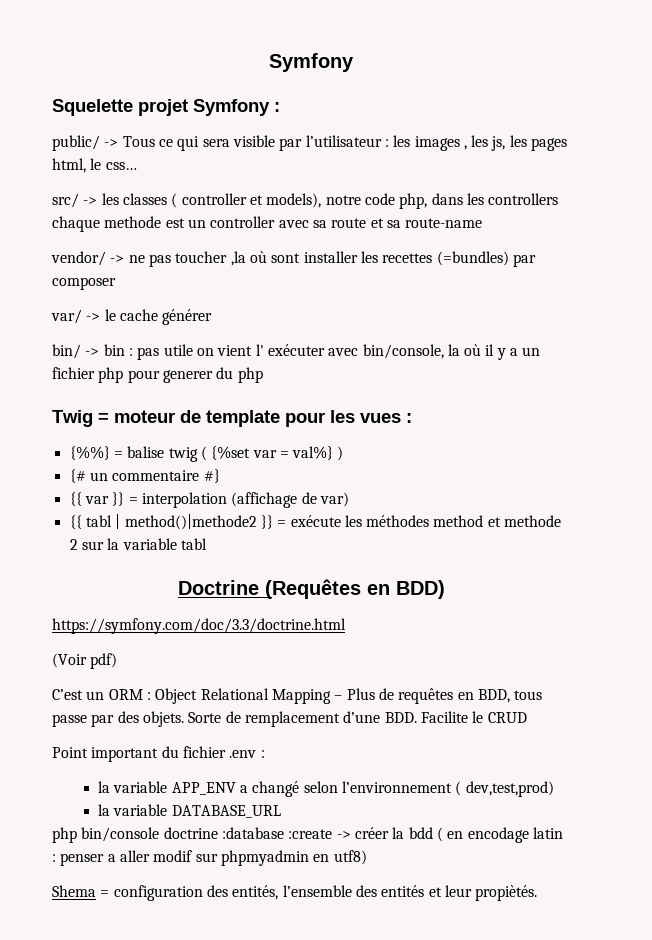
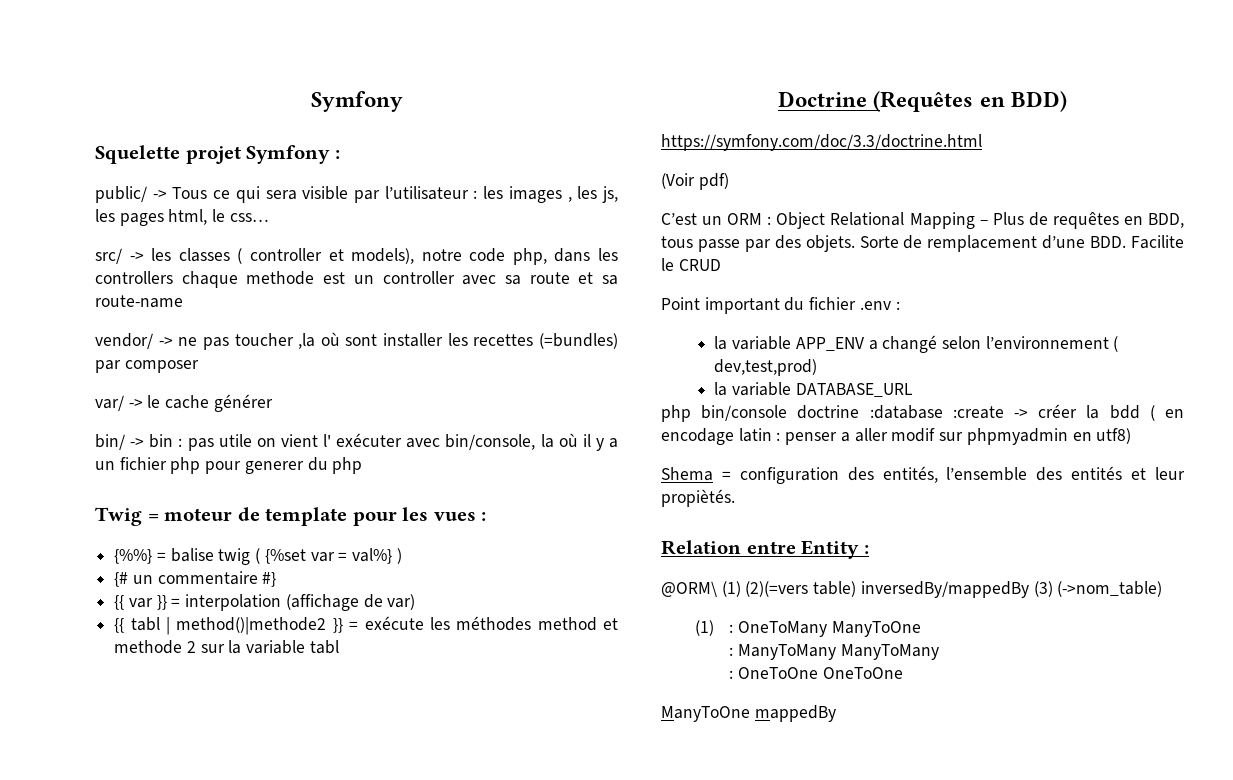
+ Relation entre Entity :
+ @ORM\ (1) (2)(=vers table) inversedBy/mappedBy (3) (->nom_table)
+ (1) : OneToMany ManyToOne
+ : ManyToMany ManyToMany
+ : OneToOne OneToOne
+ ManyToOne mappedBy

